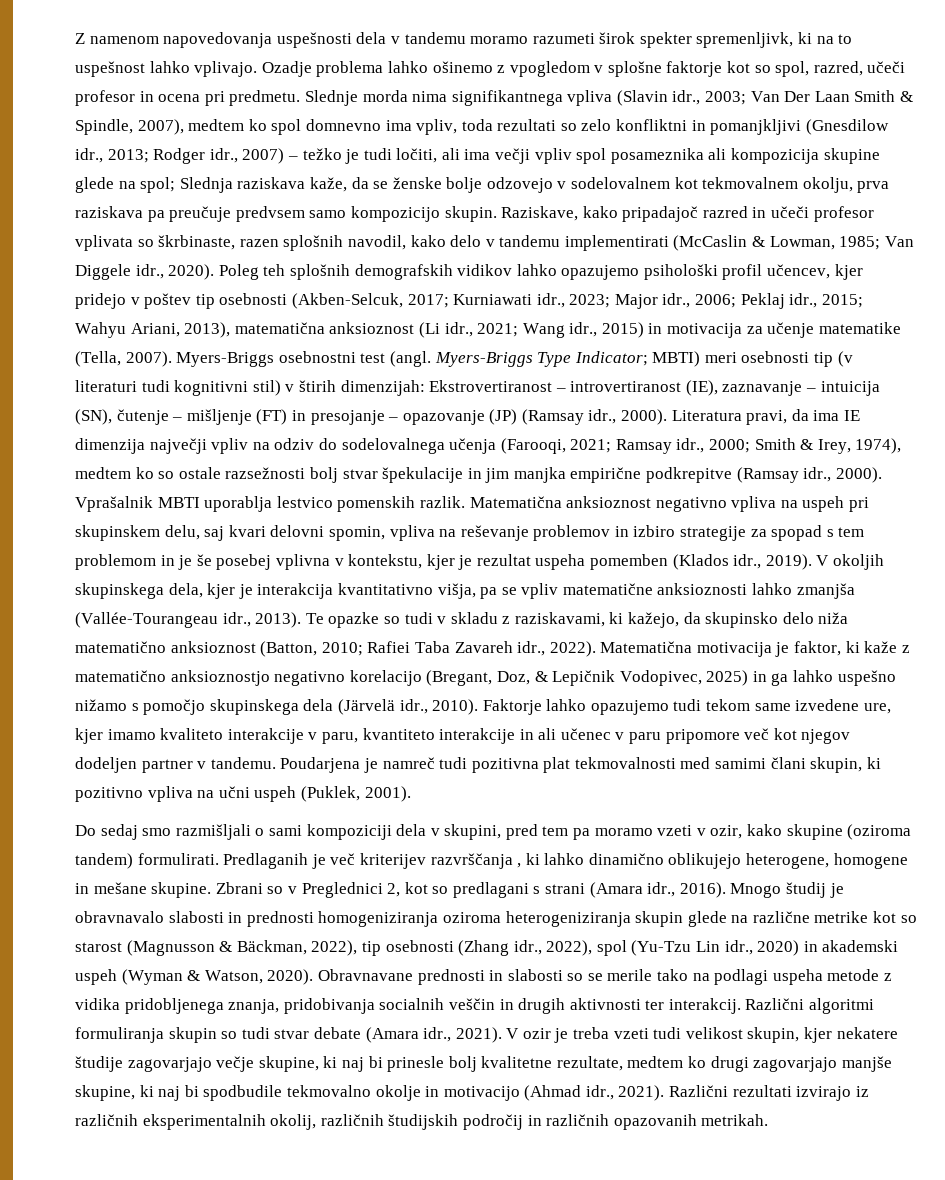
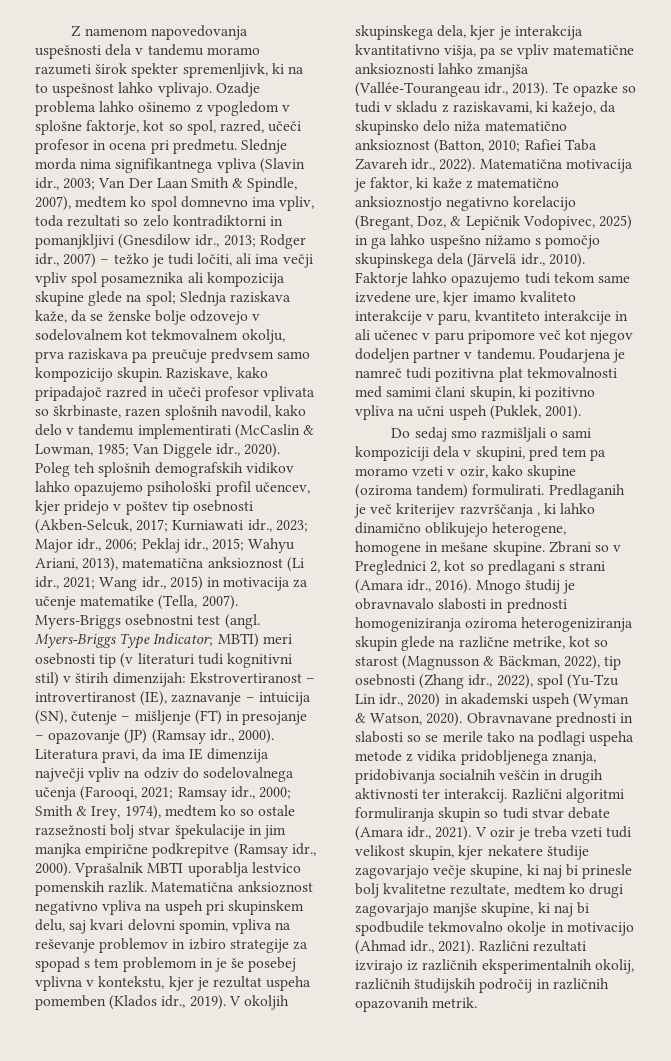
- Ozadje problema lahko ošinemo z vpogledom v splošne faktorje kot so spol, razred, učeči profesor in ocena pri predmetu.
+ Ozadje problema lahko ošinemo z vpogledom v splošne faktorje, kot so spol, razred, učeči profesor in ocena pri predmetu.
- Van Der Laan Smith & Spindle, 2007), medtem ko spol domnevno ima vpliv, toda rezultati so zelo konfliktni in pomanjkljivi (Gnesdilow idr., 2013;
+ Van Der Laan Smith & Spindle, 2007), medtem ko spol domnevno ima vpliv, toda rezultati so zelo kontradiktorni in pomanjkljivi (Gnesdilow idr., 2013;
- Mnogo študij je obravnavalo slabosti in prednosti homogeniziranja oziroma heterogeniziranja skupin glede na različne metrike kot so starost (Magnusson & Bäckman, 2022), tip osebnosti (Zhang idr., 2022), spol (Yu-Tzu Lin idr., 2020) in akademski uspeh (Wyman & Watson, 2020).
+ Mnogo študij je obravnavalo slabosti in prednosti homogeniziranja oziroma heterogeniziranja skupin glede na različne metrike, kot so starost (Magnusson & Bäckman, 2022), tip osebnosti (Zhang idr., 2022), spol (Yu-Tzu Lin idr., 2020) in akademski uspeh (Wyman & Watson, 2020).
- Različni rezultati izvirajo iz različnih eksperimentalnih okolij, različnih študijskih področij in različnih opazovanih metrikah.
+ Različni rezultati izvirajo iz različnih eksperimentalnih okolij, različnih študijskih področij in različnih opazovanih metrik.

